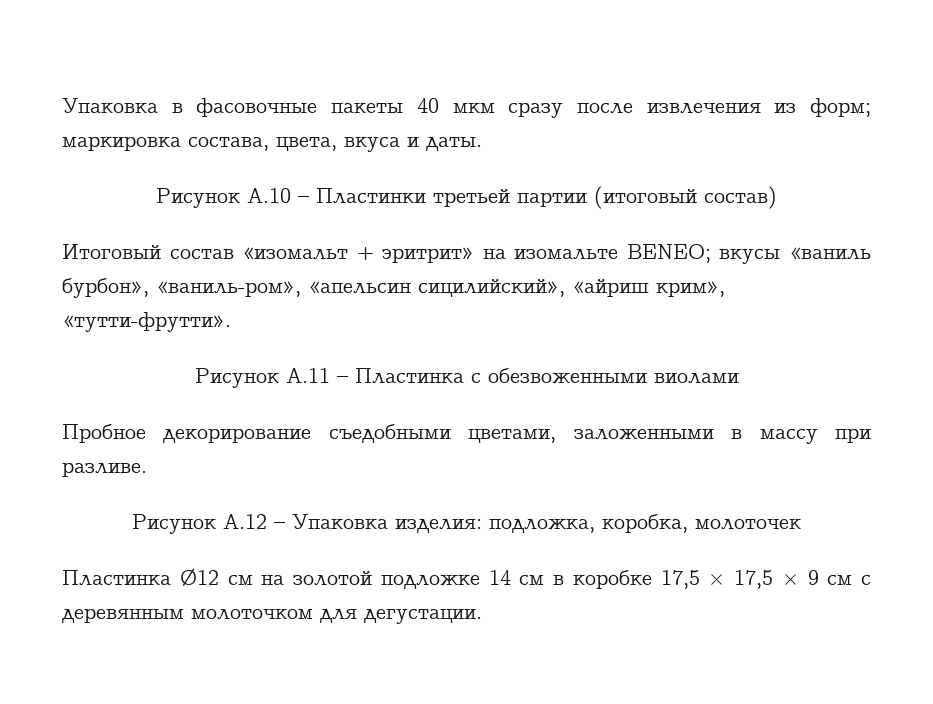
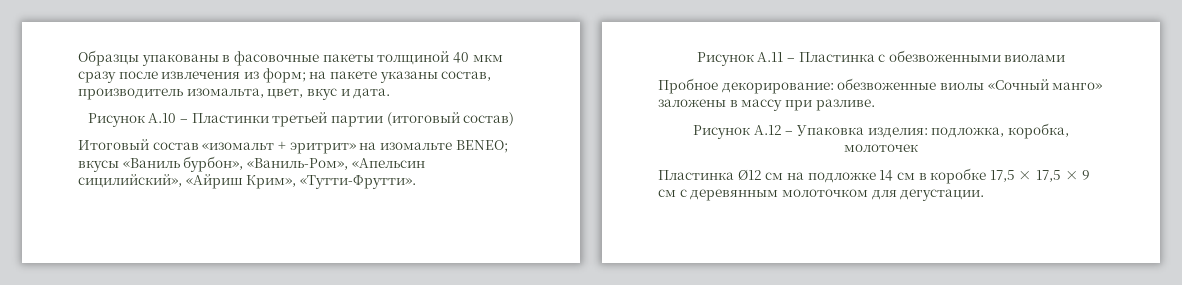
- Упаковка в фасовочные пакеты 40 мкм сразу после извлечения из форм; маркировка состава, цвета, вкуса и даты.
+ Образцы упакованы в фасовочные пакеты толщиной 40 мкм сразу после извлечения из форм; на пакете указаны состав, производитель изомальта, цвет, вкус и дата.
- Итоговый состав «изомальт + эритрит» на изомальте BENEO; вкусы «ваниль бурбон», «ваниль-ром», «апельсин сицилийский», «айриш крим», «тутти-фрутти».
+ Итоговый состав «изомальт + эритрит» на изомальте BENEO; вкусы «Ваниль бурбон», «Ваниль-Ром», «Апельсин сицилийский», «Айриш Крим», «Тутти-Фрутти».
- Пробное декорирование съедобными цветами, заложенными в массу при разливе.
+ Пробное декорирование: обезвоженные виолы «Сочный манго» заложены в массу при разливе.
- Пластинка Ø12 см на золотой подложке 14 см в коробке 17,5 × 17,5 × 9 см с деревянным молоточком для дегустации.
+ Пластинка Ø12 см на подложке 14 см в коробке 17,5 × 17,5 × 9 см с деревянным молоточком для дегустации.

